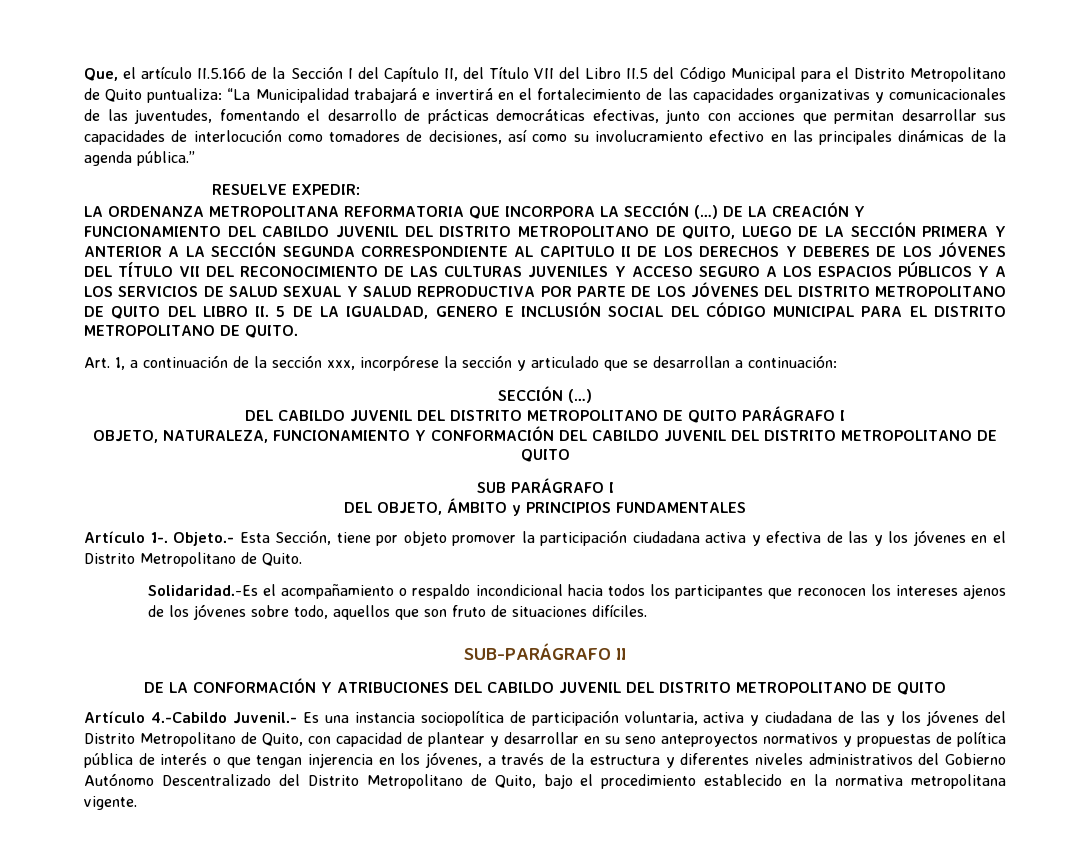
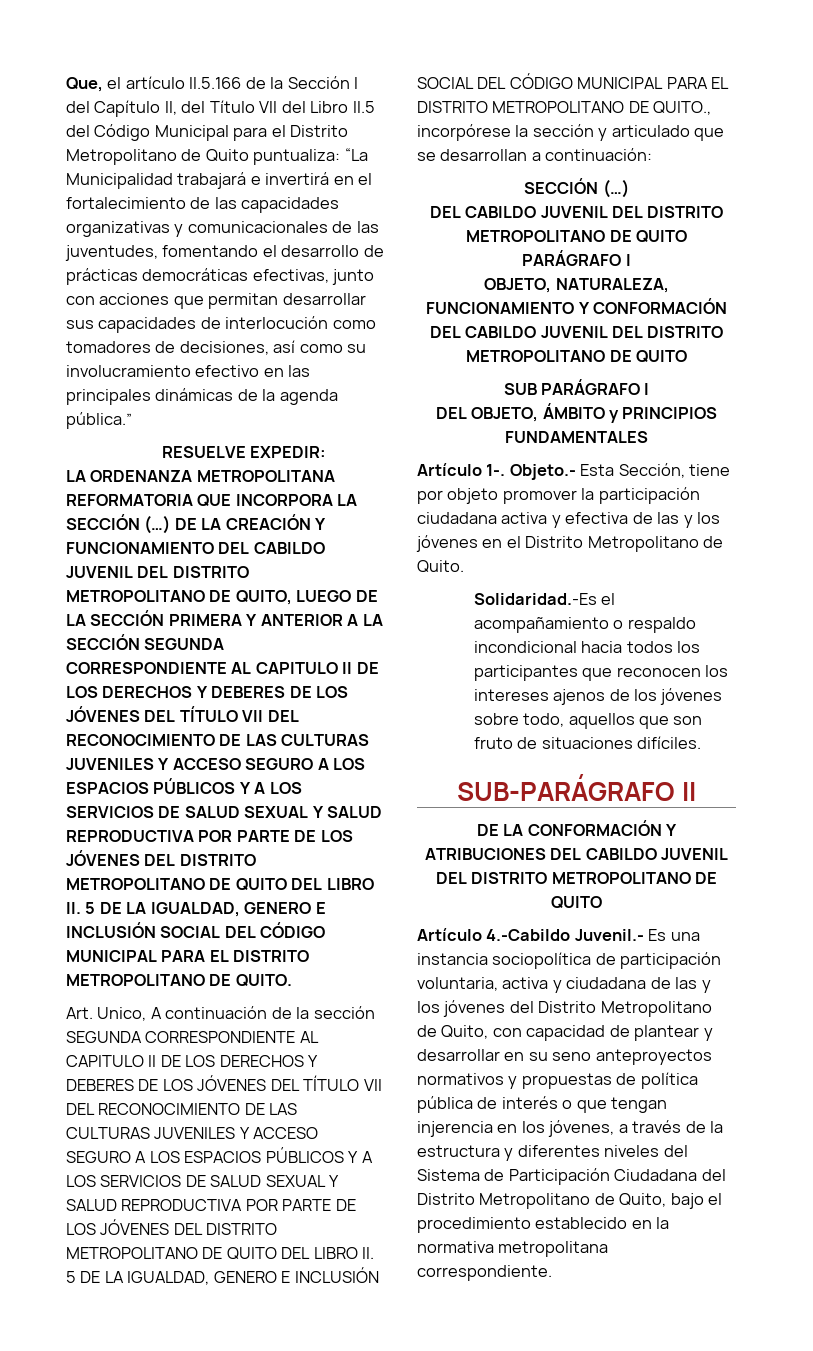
- Art. 1, a continuación de la sección xxx, incorpórese la sección y articulado que se desarrollan a continuación:
+ Art. Unico, A continuación de la sección SEGUNDA CORRESPONDIENTE AL CAPITULO II DE LOS DERECHOS Y DEBERES DE LOS JÓVENES DEL TÍTULO VII DEL RECONOCIMIENTO DE LAS CULTURAS JUVENILES Y ACCESO SEGURO A LOS ESPACIOS PÚBLICOS Y A LOS SERVICIOS DE SALUD SEXUAL Y SALUD REPRODUCTIVA POR PARTE DE LOS JÓVENES DEL DISTRITO METROPOLITANO DE QUITO DEL LIBRO II. 5 DE LA IGUALDAD, GENERO E INCLUSIÓN SOCIAL DEL CÓDIGO MUNICIPAL PARA EL DISTRITO METROPOLITANO DE QUITO., incorpórese la sección y articulado que se desarrollan a continuación:
- Artículo 4.-Cabildo Juvenil.- Es una instancia sociopolítica de participación voluntaria, activa y ciudadana de las y los jóvenes del Distrito Metropolitano de Quito, con capacidad de plantear y desarrollar en su seno anteproyectos normativos y propuestas de política pública de interés o que tengan injerencia en los jóvenes, a través de la estructura y diferentes niveles administrativos del Gobierno Autónomo Descentralizado del Distrito Metropolitano de Quito, bajo el procedimiento establecido en la normativa metropolitana vigente.
+ Artículo 4.-Cabildo Juvenil.- Es una instancia sociopolítica de participación voluntaria, activa y ciudadana de las y los jóvenes del Distrito Metropolitano de Quito, con capacidad de plantear y desarrollar en su seno anteproyectos normativos y propuestas de política pública de interés o que tengan injerencia en los jóvenes, a través de la estructura y diferentes niveles del Sistema de Participación Ciudadana del Distrito Metropolitano de Quito, bajo el procedimiento establecido en la normativa metropolitana correspondiente.

